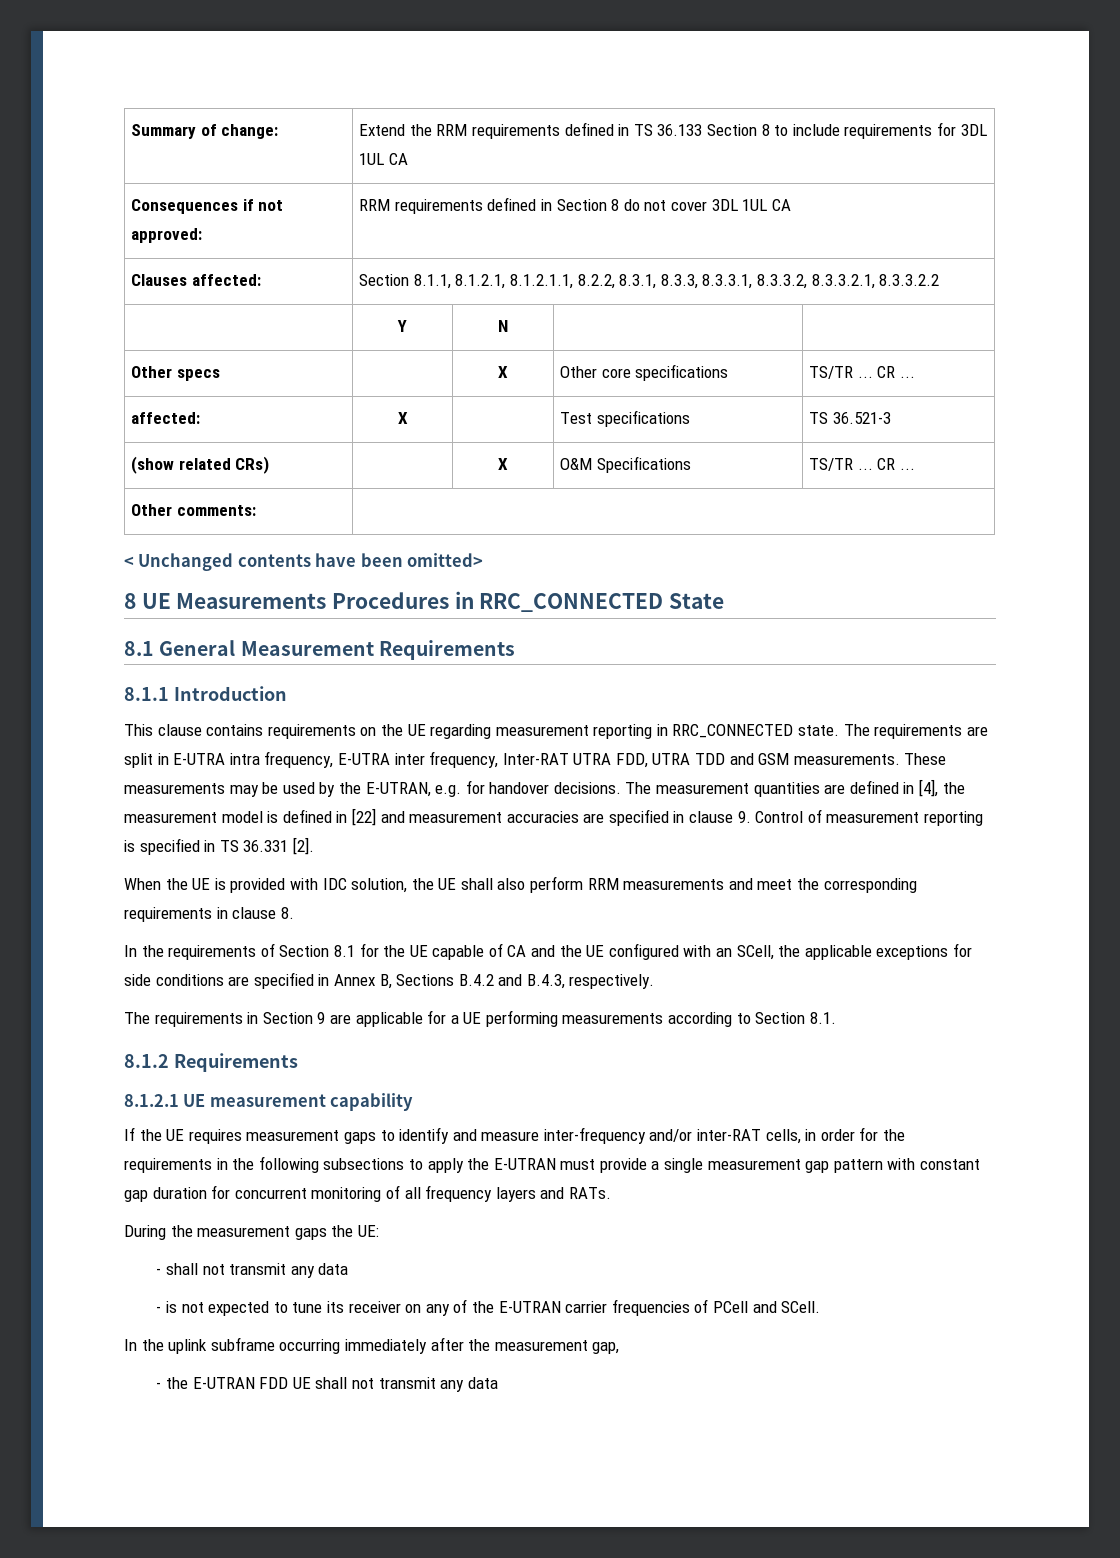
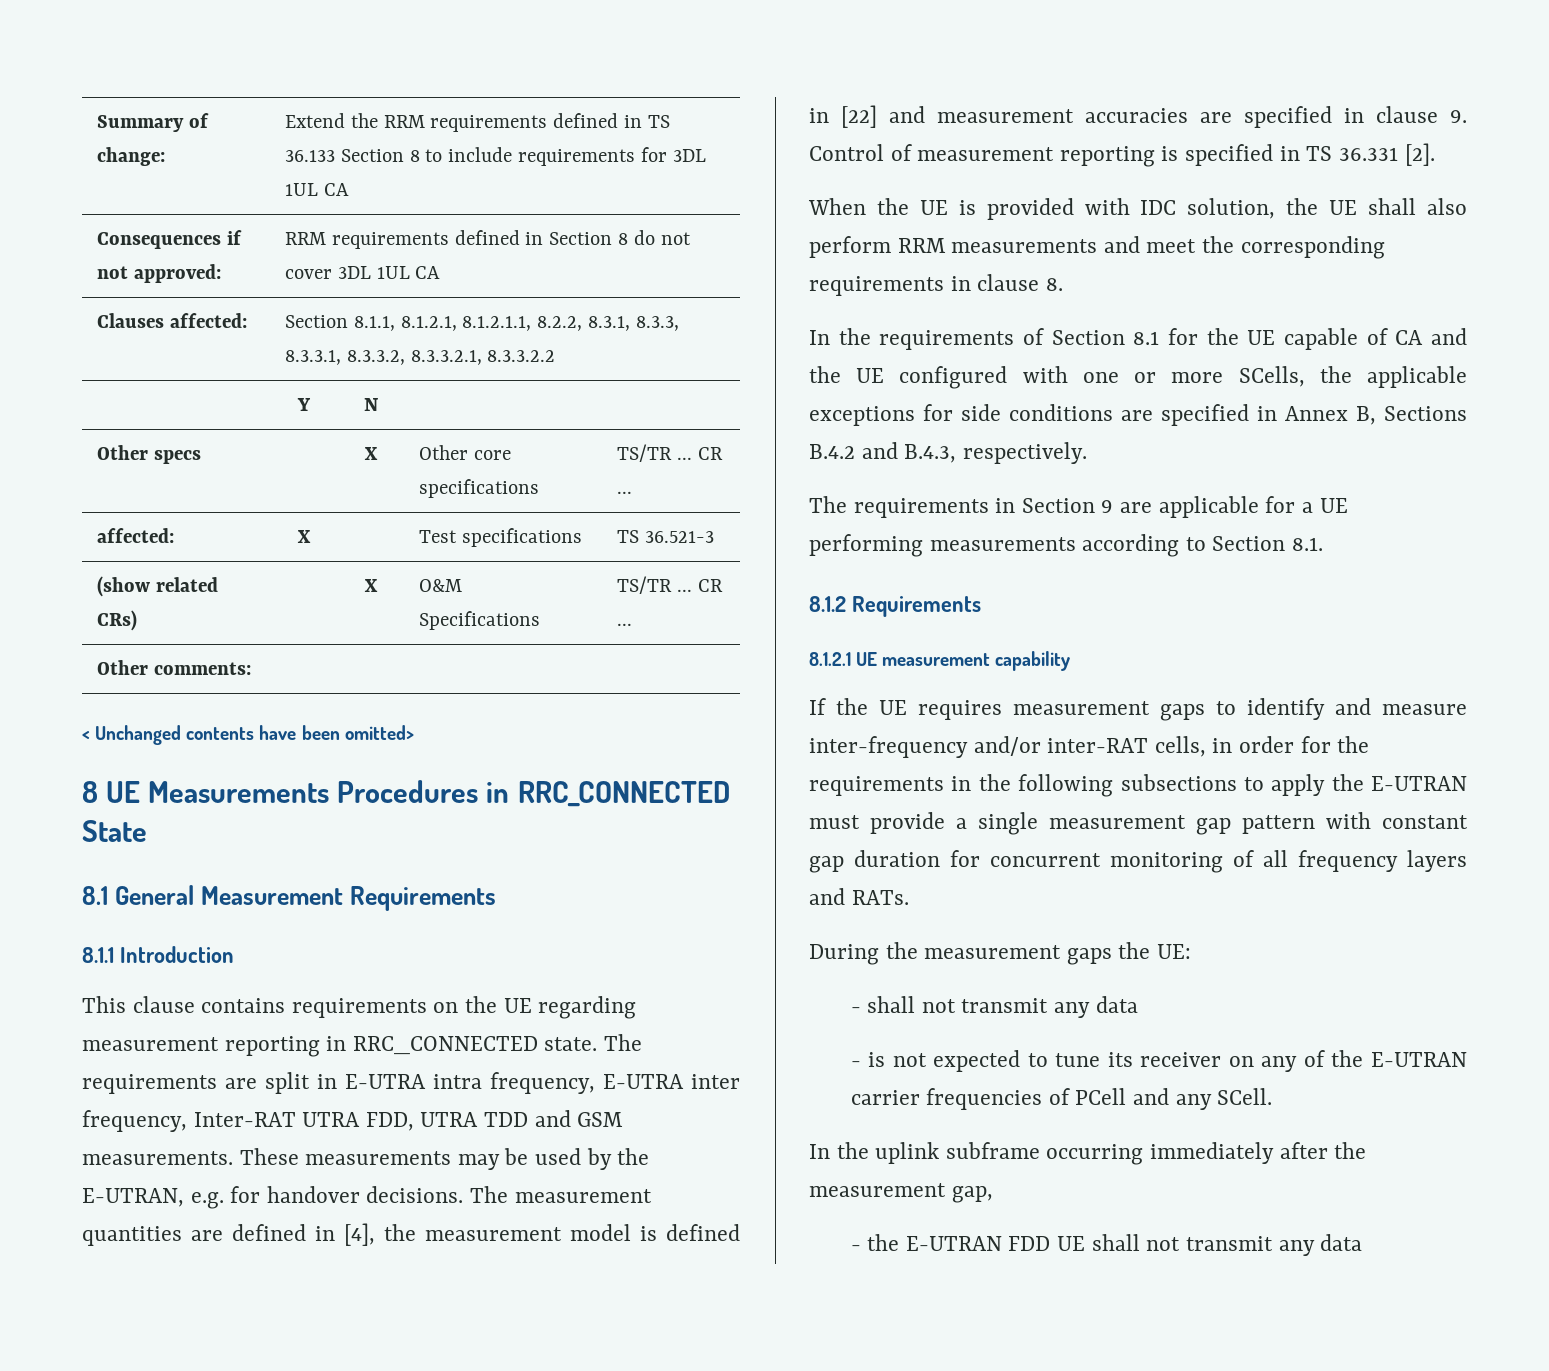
- In the requirements of Section 8.1 for the UE capable of CA and the UE configured with an SCell, the applicable exceptions for side conditions are specified in Annex B, Sections B.4.2 and B.4.3, respectively.
+ In the requirements of Section 8.1 for the UE capable of CA and the UE configured with one or more SCells, the applicable exceptions for side conditions are specified in Annex B, Sections B.4.2 and B.4.3, respectively.
- - is not expected to tune its receiver on any of the E-UTRAN carrier frequencies of PCell and SCell.
+ - is not expected to tune its receiver on any of the E-UTRAN carrier frequencies of PCell and any SCell.

